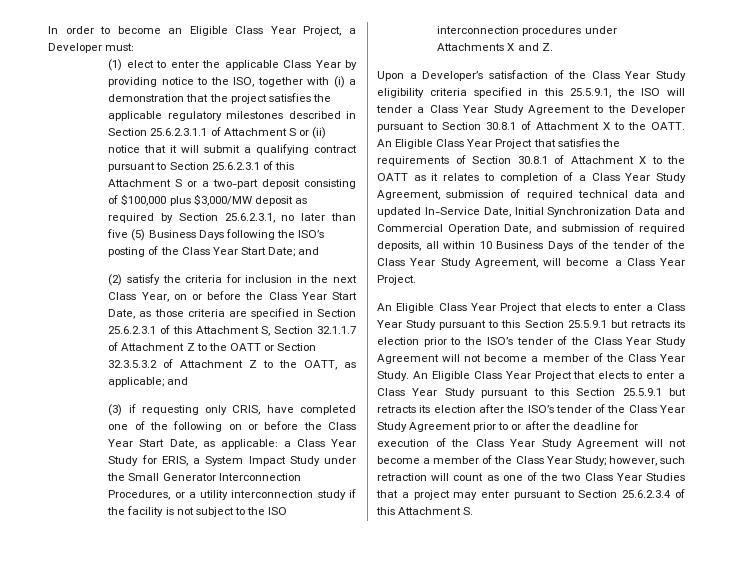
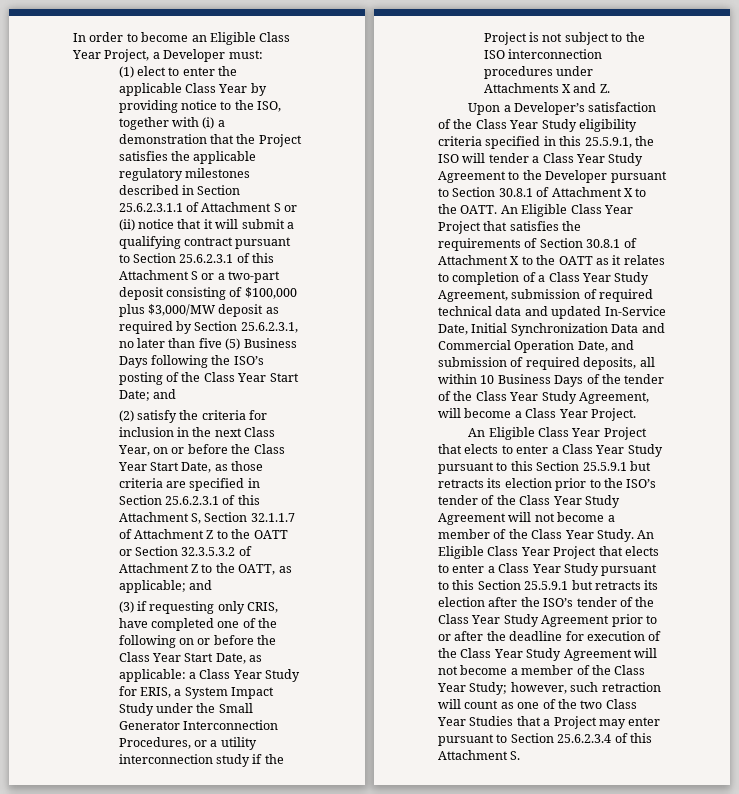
- (1) elect to enter the applicable Class Year by providing notice to the ISO, together with (i) a demonstration that the project satisfies the applicable regulatory milestones described in Section 25.6.2.3.1.1 of Attachment S or (ii) notice that it will submit a qualifying contract pursuant to Section 25.6.2.3.1 of this Attachment S or a two-part deposit consisting of $100,000 plus $3,000/MW deposit as required by Section 25.6.2.3.1, no later than five (5) Business Days following the ISO’s posting of the Class Year Start Date;
+ (1) elect to enter the applicable Class Year by providing notice to the ISO, together with (i) a demonstration that the Project satisfies the applicable regulatory milestones described in Section 25.6.2.3.1.1 of Attachment S or (ii) notice that it will submit a qualifying contract pursuant to Section 25.6.2.3.1 of this Attachment S or a two-part deposit consisting of $100,000 plus $3,000/MW deposit as required by Section 25.6.2.3.1, no later than five (5) Business Days following the ISO’s posting of the Class Year Start Date;
- (3) if requesting only CRIS, have completed one of the following on or before the Class Year Start Date, as applicable: a Class Year Study for ERIS, a System Impact Study under the Small Generator Interconnection Procedures, or a utility interconnection study if the facility is not subject to the ISO interconnection procedures under Attachments X and Z.
+ (3) if requesting only CRIS, have completed one of the following on or before the Class Year Start Date, as applicable: a Class Year Study for ERIS, a System Impact Study under the Small Generator Interconnection Procedures, or a utility interconnection study if the Project is not subject to the ISO interconnection procedures under Attachments X and Z.
- however, such retraction will count as one of the two Class Year Studies that a project may enter pursuant to Section 25.6.2.3.4 of this Attachment S.
+ however, such retraction will count as one of the two Class Year Studies that a Project may enter pursuant to Section 25.6.2.3.4 of this Attachment S.

